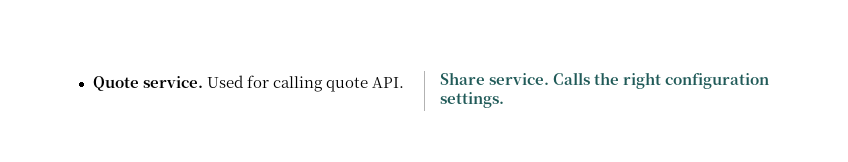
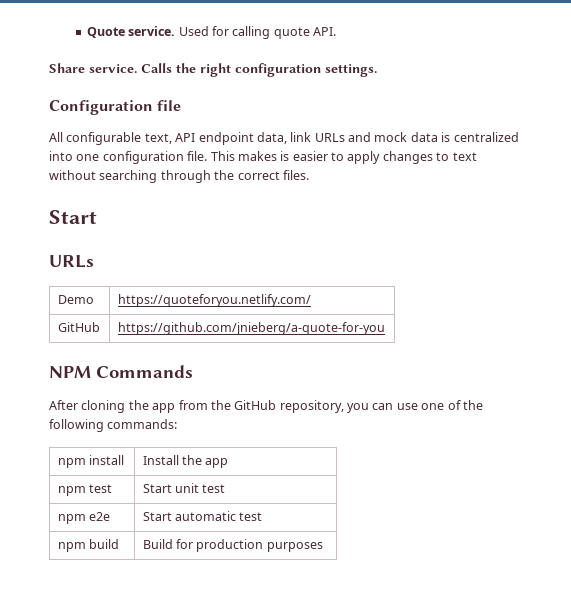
+ Configuration file
+ All configurable text, API endpoint data, link URLs and mock data is centralized into one configuration file. This makes is easier to apply changes to text without searching through the correct files.
+ Start
+ URLs
+ Demo | https://quoteforyou.netlify.com/
+ GitHub | https://github.com/jnieberg/a-quote-for-you
+ NPM Commands
+ After cloning the app from the GitHub repository, you can use one of the following commands:
+ npm install | Install the app
+ npm test | Start unit test
+ npm e2e | Start automatic test
+ npm build | Build for production purposes

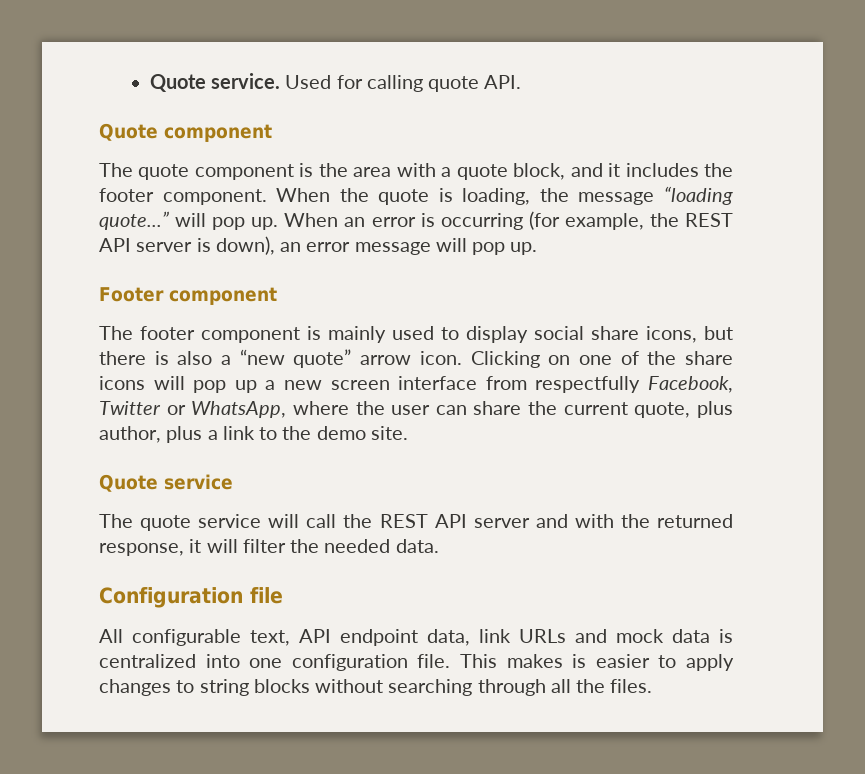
- Share service. Calls the right configuration settings.
+ Quote component
+ The quote component is the area with a quote block, and it includes the footer component. When the quote is loading, the message “loading quote...” will pop up. When an error is occurring (for example, the REST API server is down), an error message will pop up.
+ Footer component
+ The footer component is mainly used to display social share icons, but there is also a “new quote” arrow icon. Clicking on one of the share icons will pop up a new screen interface from respectfully Facebook, Twitter or WhatsApp, where the user can share the current quote, plus author, plus a link to the demo site.
+ Quote service
+ The quote service will call the REST API server and with the returned response, it will filter the needed data.
- This makes is easier to apply changes to text without searching through the correct files.
- Start
- URLs
- Demo | https://quoteforyou.netlify.com/
- GitHub | https://github.com/jnieberg/a-quote-for-you
- NPM Commands
- After cloning the app from the GitHub repository, you can use one of the following commands:
- npm install | Install the app
- npm test | Start unit test
- npm e2e | Start automatic test
- npm build | Build for production purposes
+ This makes is easier to apply changes to string blocks without searching through all the files.

